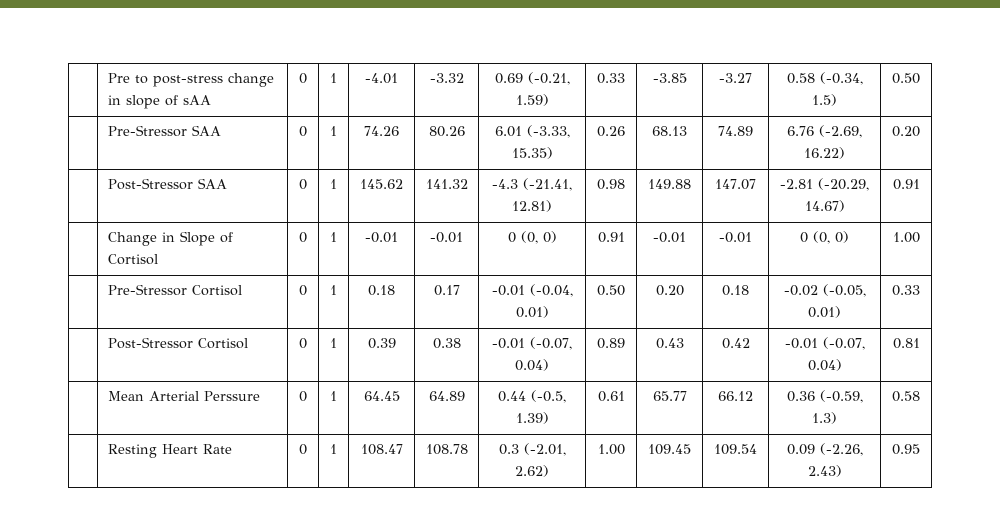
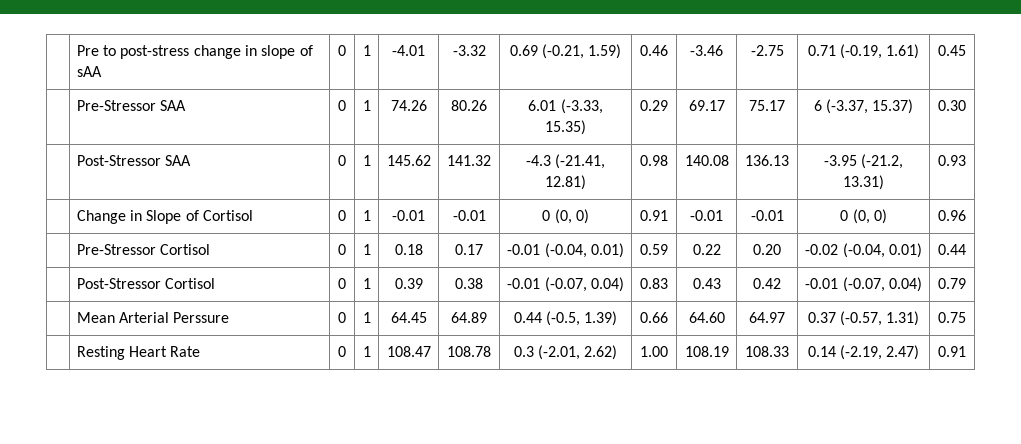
- | Pre to post-stress change in slope of sAA | 0 | 1 | -4.01 | -3.32 | 0.69 (-0.21, 1.59) | 0.33 | -3.85 | -3.27 | 0.58 (-0.34, 1.5) | 0.50
+ | Pre to post-stress change in slope of sAA | 0 | 1 | -4.01 | -3.32 | 0.69 (-0.21, 1.59) | 0.46 | -3.46 | -2.75 | 0.71 (-0.19, 1.61) | 0.45
- | Pre-Stressor SAA | 0 | 1 | 74.26 | 80.26 | 6.01 (-3.33, 15.35) | 0.26 | 68.13 | 74.89 | 6.76 (-2.69, 16.22) | 0.20
+ | Pre-Stressor SAA | 0 | 1 | 74.26 | 80.26 | 6.01 (-3.33, 15.35) | 0.29 | 69.17 | 75.17 | 6 (-3.37, 15.37) | 0.30
- | Post-Stressor SAA | 0 | 1 | 145.62 | 141.32 | -4.3 (-21.41, 12.81) | 0.98 | 149.88 | 147.07 | -2.81 (-20.29, 14.67) | 0.91
+ | Post-Stressor SAA | 0 | 1 | 145.62 | 141.32 | -4.3 (-21.41, 12.81) | 0.98 | 140.08 | 136.13 | -3.95 (-21.2, 13.31) | 0.93
- | Change in Slope of Cortisol | 0 | 1 | -0.01 | -0.01 | 0 (0, 0) | 0.91 | -0.01 | -0.01 | 0 (0, 0) | 1.00
+ | Change in Slope of Cortisol | 0 | 1 | -0.01 | -0.01 | 0 (0, 0) | 0.91 | -0.01 | -0.01 | 0 (0, 0) | 0.96
- | Pre-Stressor Cortisol | 0 | 1 | 0.18 | 0.17 | -0.01 (-0.04, 0.01) | 0.50 | 0.20 | 0.18 | -0.02 (-0.05, 0.01) | 0.33
+ | Pre-Stressor Cortisol | 0 | 1 | 0.18 | 0.17 | -0.01 (-0.04, 0.01) | 0.59 | 0.22 | 0.20 | -0.02 (-0.04, 0.01) | 0.44
- | Post-Stressor Cortisol | 0 | 1 | 0.39 | 0.38 | -0.01 (-0.07, 0.04) | 0.89 | 0.43 | 0.42 | -0.01 (-0.07, 0.04) | 0.81
+ | Post-Stressor Cortisol | 0 | 1 | 0.39 | 0.38 | -0.01 (-0.07, 0.04) | 0.83 | 0.43 | 0.42 | -0.01 (-0.07, 0.04) | 0.79
- | Mean Arterial Perssure | 0 | 1 | 64.45 | 64.89 | 0.44 (-0.5, 1.39) | 0.61 | 65.77 | 66.12 | 0.36 (-0.59, 1.3) | 0.58
+ | Mean Arterial Perssure | 0 | 1 | 64.45 | 64.89 | 0.44 (-0.5, 1.39) | 0.66 | 64.60 | 64.97 | 0.37 (-0.57, 1.31) | 0.75
- | Resting Heart Rate | 0 | 1 | 108.47 | 108.78 | 0.3 (-2.01, 2.62) | 1.00 | 109.45 | 109.54 | 0.09 (-2.26, 2.43) | 0.95
+ | Resting Heart Rate | 0 | 1 | 108.47 | 108.78 | 0.3 (-2.01, 2.62) | 1.00 | 108.19 | 108.33 | 0.14 (-2.19, 2.47) | 0.91

